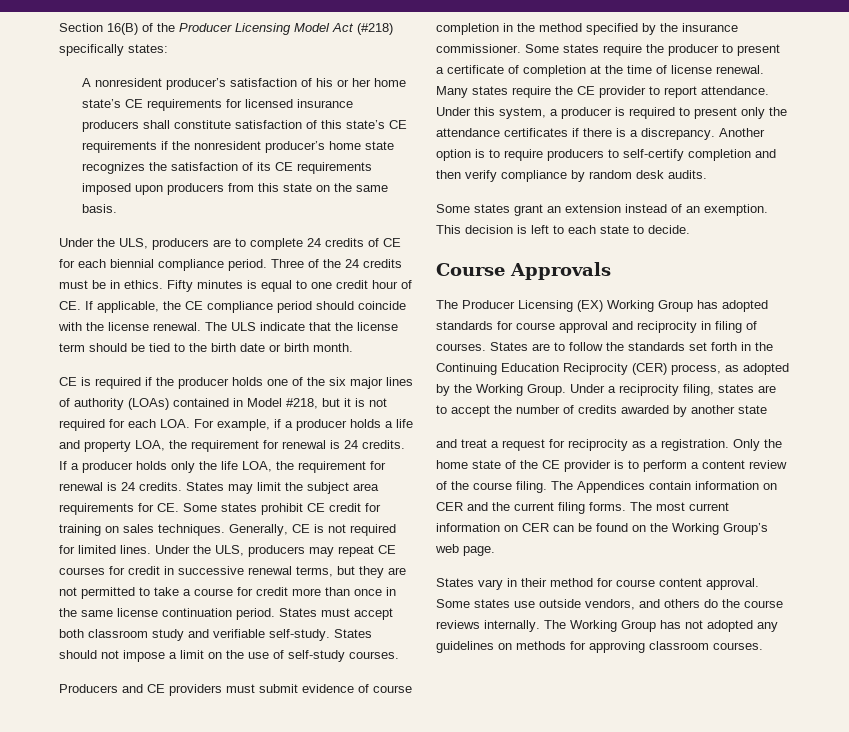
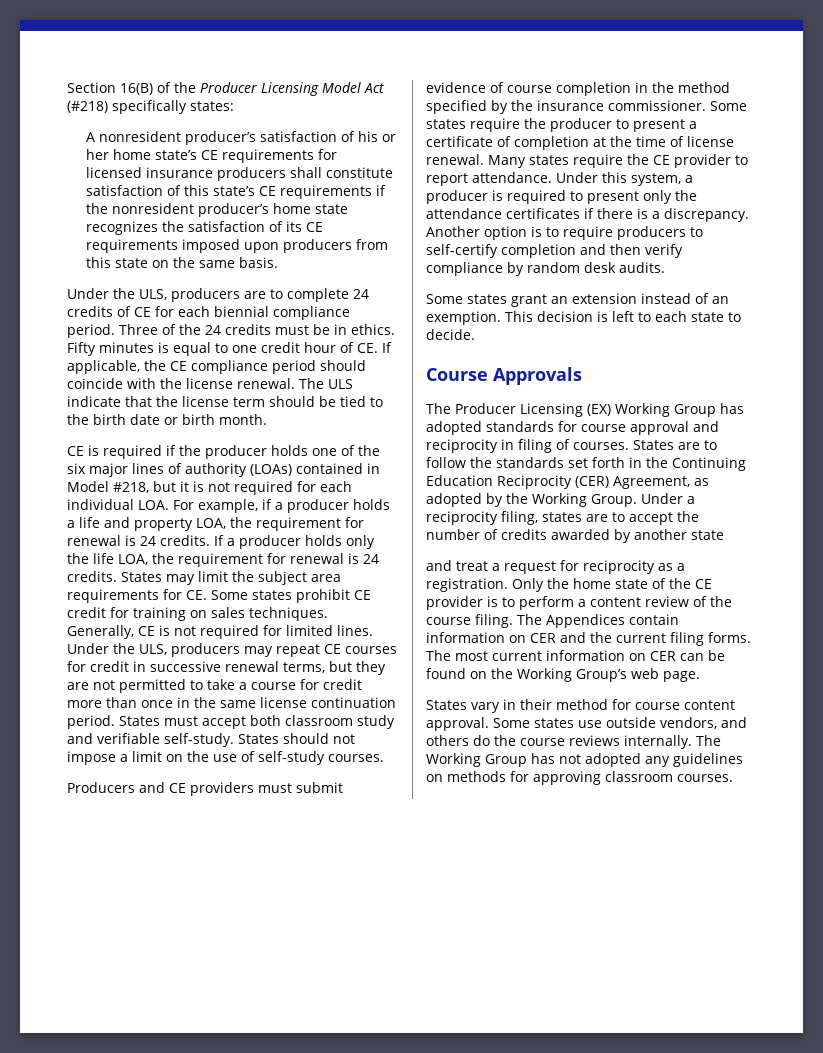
- CE is required if the producer holds one of the six major lines of authority (LOAs) contained in Model #218, but it is not required for each LOA. For example, if a producer holds a life and property LOA, the requirement for renewal is 24 credits.
+ CE is required if the producer holds one of the six major lines of authority (LOAs) contained in Model #218, but it is not required for each individual LOA. For example, if a producer holds a life and property LOA, the requirement for renewal is 24 credits.
- States are to follow the standards set forth in the Continuing Education Reciprocity (CER) process, as adopted by the Working Group.
+ States are to follow the standards set forth in the Continuing Education Reciprocity (CER) Agreement, as adopted by the Working Group.

